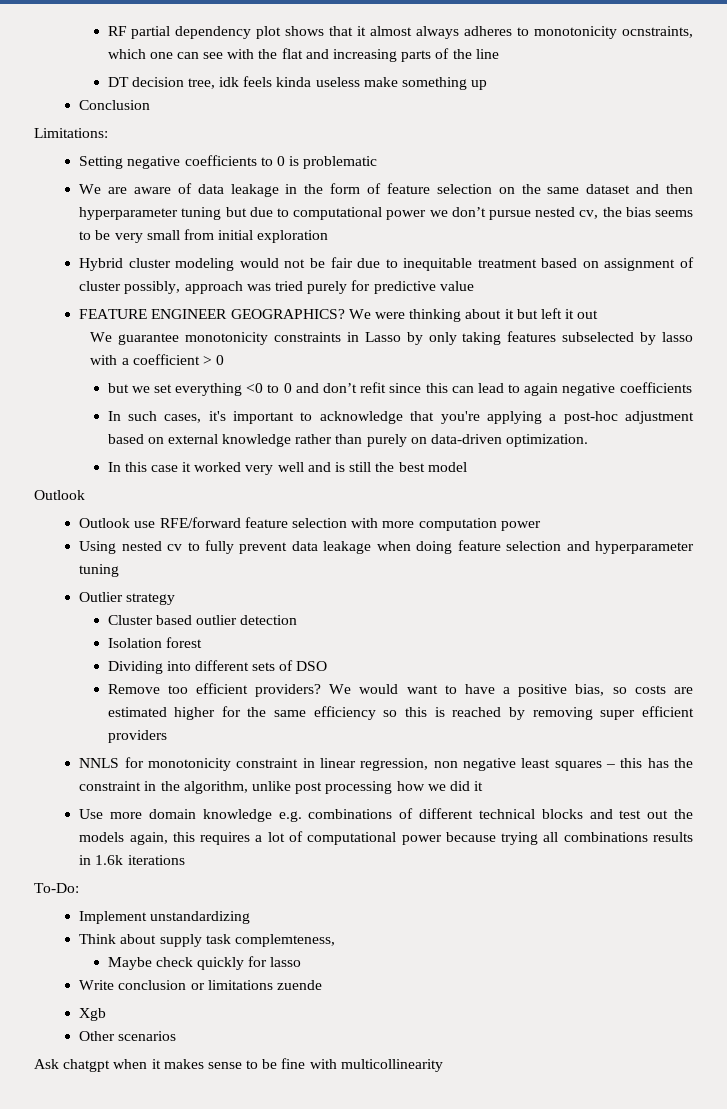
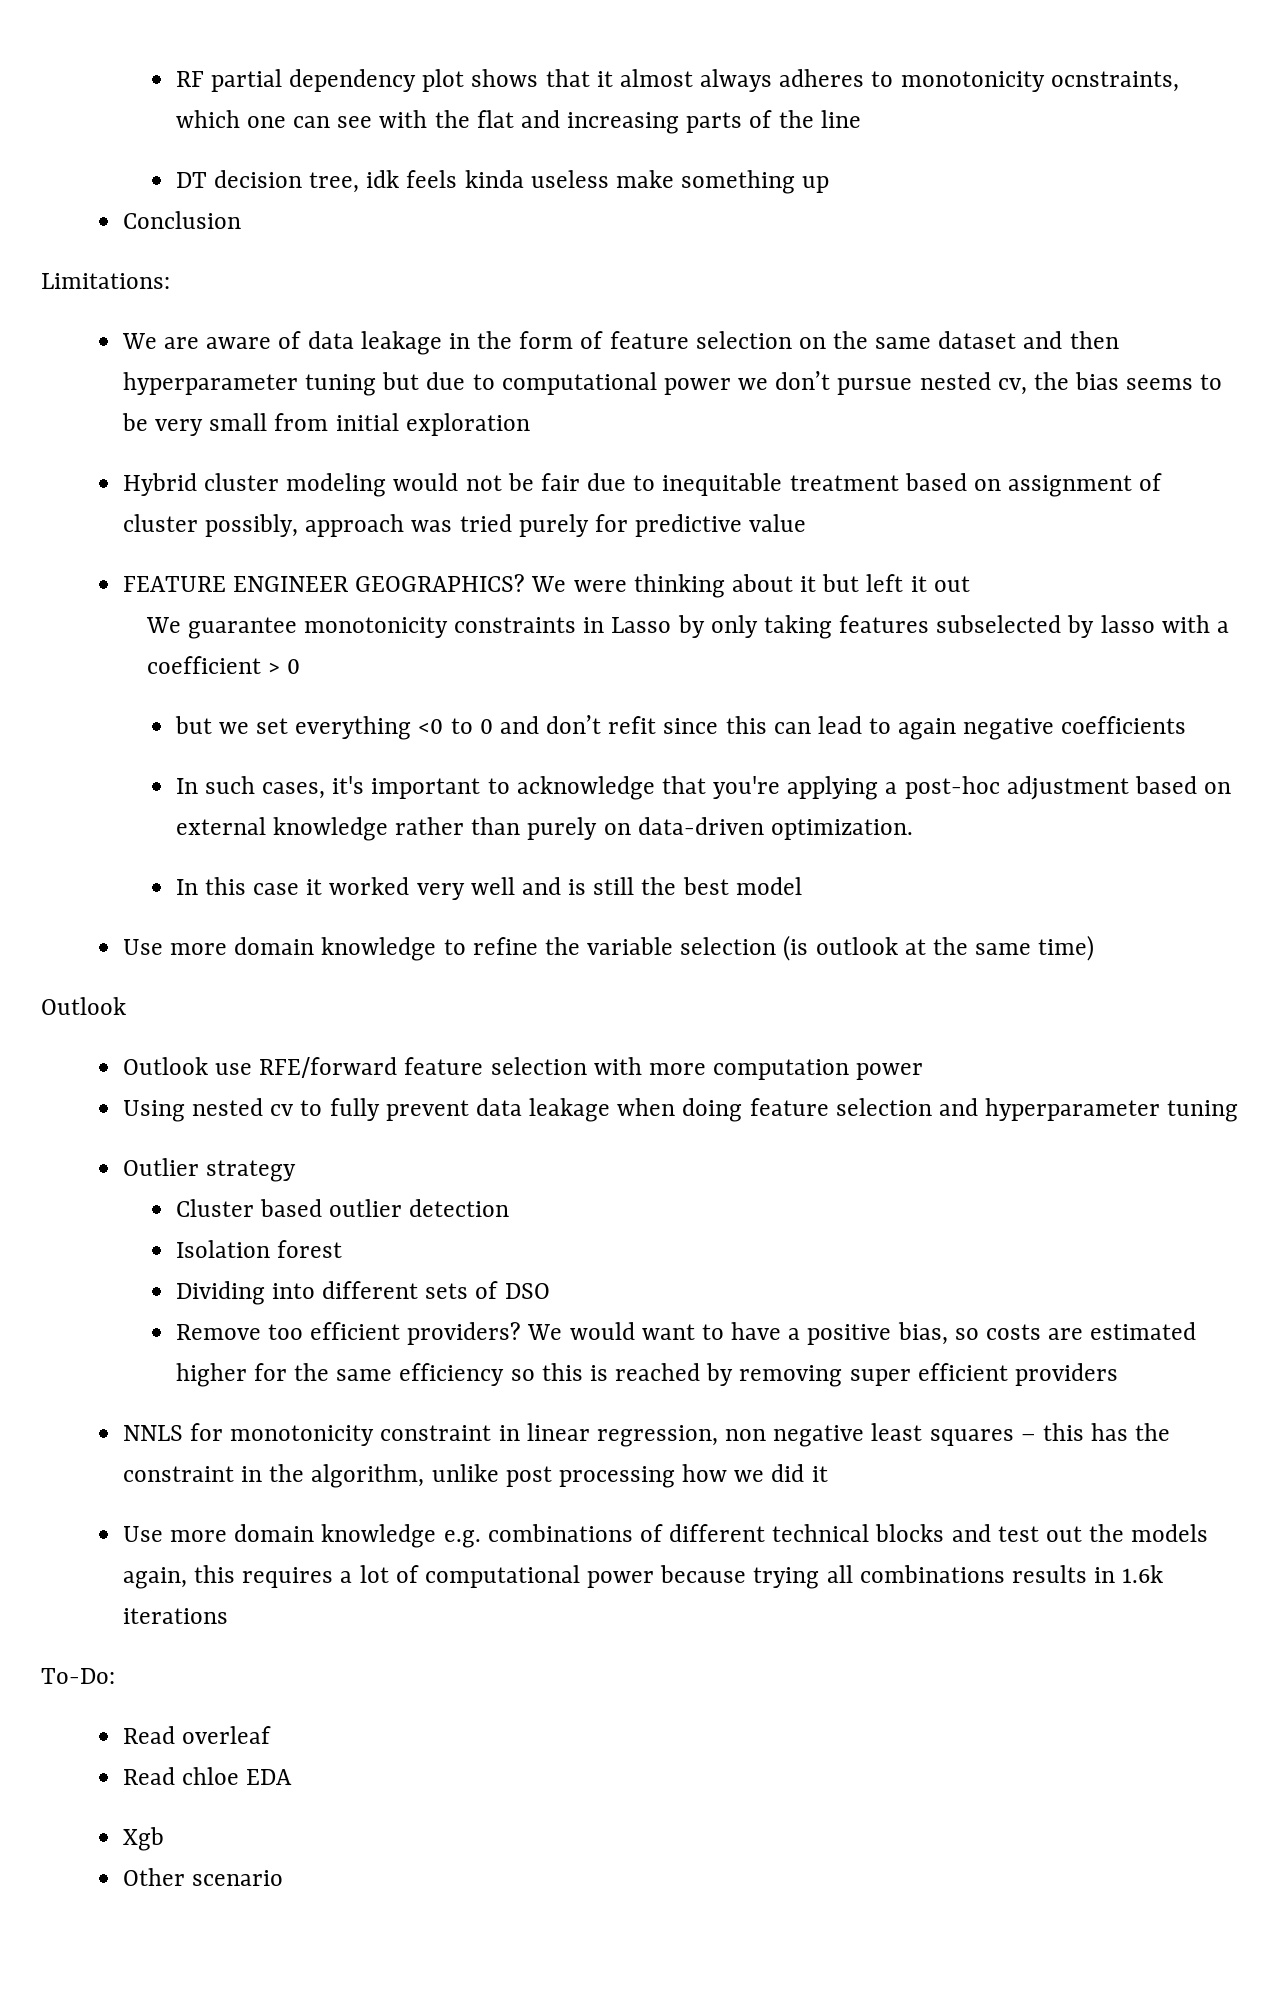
- Setting negative coefficients to 0 is problematic
+ Use more domain knowledge to refine the variable selection (is outlook at the same time)
- Implement unstandardizing
- Think about supply task complemteness,
- Maybe check quickly for lasso
- Write conclusion or limitations zuende
+ Read overleaf
+ Read chloe EDA
  Xgb
- Other scenarios
- Ask chatgpt when it makes sense to be fine with multicollinearity
+ Other scenario

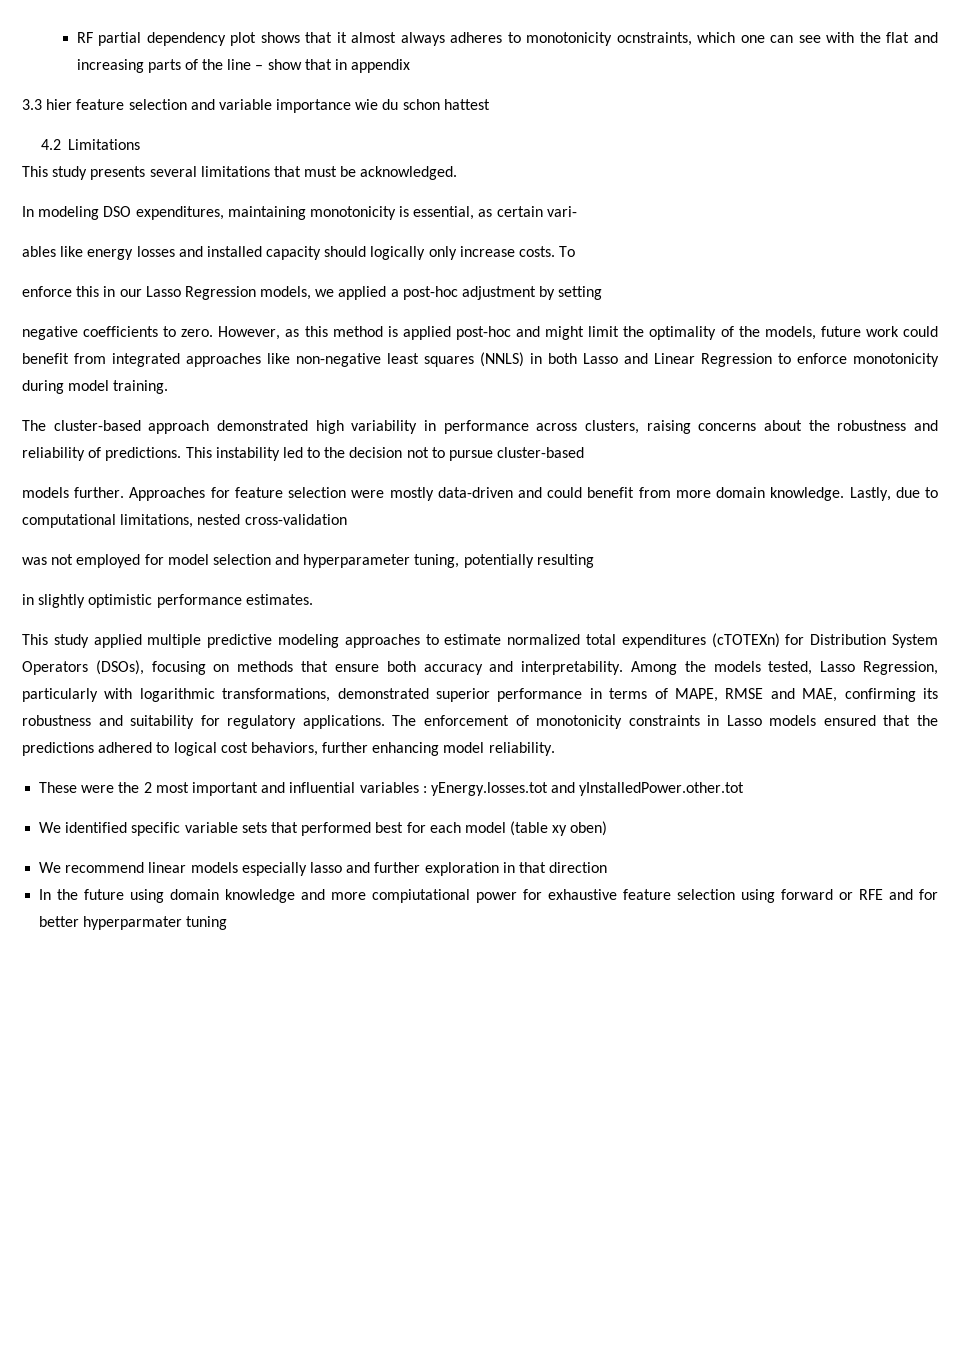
- RF partial dependency plot shows that it almost always adheres to monotonicity ocnstraints, which one can see with the flat and increasing parts of the line
- DT decision tree, idk feels kinda useless make something up
- Conclusion
- Limitations:
- We are aware of data leakage in the form of feature selection on the same dataset and then hyperparameter tuning but due to computational power we don’t pursue nested cv, the bias seems to be very small from initial exploration
- Hybrid cluster modeling would not be fair due to inequitable treatment based on assignment of cluster possibly, approach was tried purely for predictive value
- FEATURE ENGINEER GEOGRAPHICS? We were thinking about it but left it out
- We guarantee monotonicity constraints in Lasso by only taking features subselected by lasso with a coefficient > 0
- but we set everything <0 to 0 and don’t refit since this can lead to again negative coefficients
- In such cases, it's important to acknowledge that you're applying a post-hoc adjustment based on external knowledge rather than purely on data-driven optimization.
- In this case it worked very well and is still the best model
- Use more domain knowledge to refine the variable selection (is outlook at the same time)
- Outlook
- Outlook use RFE/forward feature selection with more computation power
- Using nested cv to fully prevent data leakage when doing feature selection and hyperparameter tuning
- Outlier strategy
- Cluster based outlier detection
- Isolation forest
- Dividing into different sets of DSO
- Remove too efficient providers? We would want to have a positive bias, so costs are estimated higher for the same efficiency so this is reached by removing super efficient providers
- NNLS for monotonicity constraint in linear regression, non negative least squares – this has the constraint in the algorithm, unlike post processing how we did it
- Use more domain knowledge e.g. combinations of different technical blocks and test out the models again, this requires a lot of computational power because trying all combinations results in 1.6k iterations
- To-Do:
- Read overleaf
- Read chloe EDA
- Xgb
- Other scenario
+ RF partial dependency plot shows that it almost always adheres to monotonicity ocnstraints, which one can see with the flat and increasing parts of the line – show that in appendix
+ 3.3 hier feature selection and variable importance wie du schon hattest
+ 4.2 Limitations
+ This study presents several limitations that must be acknowledged.
+ In modeling DSO expenditures, maintaining monotonicity is essential, as certain vari-
+ ables like energy losses and installed capacity should logically only increase costs. To
+ enforce this in our Lasso Regression models, we applied a post-hoc adjustment by setting
+ negative coefficients to zero. However, as this method is applied post-hoc and might limit the optimality of the models, future work could benefit from integrated approaches like non-negative least squares (NNLS) in both Lasso and Linear Regression to enforce monotonicity during model training.
+ The cluster-based approach demonstrated high variability in performance across clusters, raising concerns about the robustness and reliability of predictions. This instability led to the decision not to pursue cluster-based
+ models further. Approaches for feature selection were mostly data-driven and could benefit from more domain knowledge. Lastly, due to computational limitations, nested cross-validation
+ was not employed for model selection and hyperparameter tuning, potentially resulting
+ in slightly optimistic performance estimates.
+ This study applied multiple predictive modeling approaches to estimate normalized total expenditures (cTOTEXn) for Distribution System Operators (DSOs), focusing on methods that ensure both accuracy and interpretability. Among the models tested, Lasso Regression, particularly with logarithmic transformations, demonstrated superior performance in terms of MAPE, RMSE and MAE, confirming its robustness and suitability for regulatory applications. The enforcement of monotonicity constraints in Lasso models ensured that the predictions adhered to logical cost behaviors, further enhancing model reliability.
+ These were the 2 most important and influential variables : yEnergy.losses.tot and yInstalledPower.other.tot
+ We identified specific variable sets that performed best for each model (table xy oben)
+ We recommend linear models especially lasso and further exploration in that direction
+ In the future using domain knowledge and more compiutational power for exhaustive feature selection using forward or RFE and for better hyperparmater tuning

